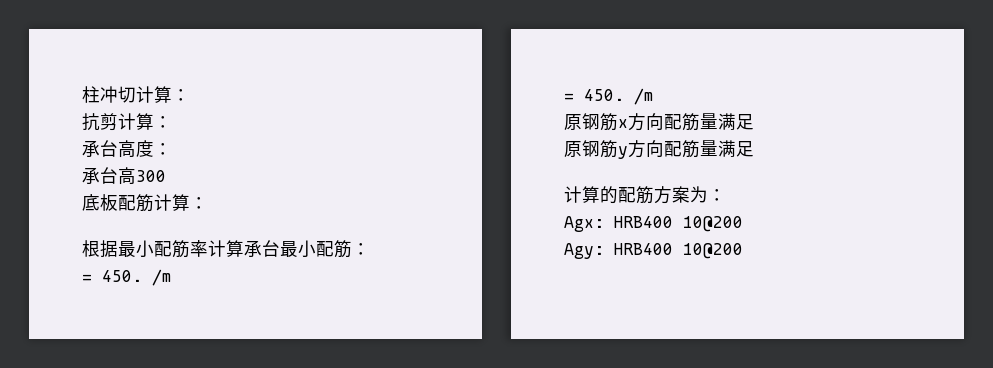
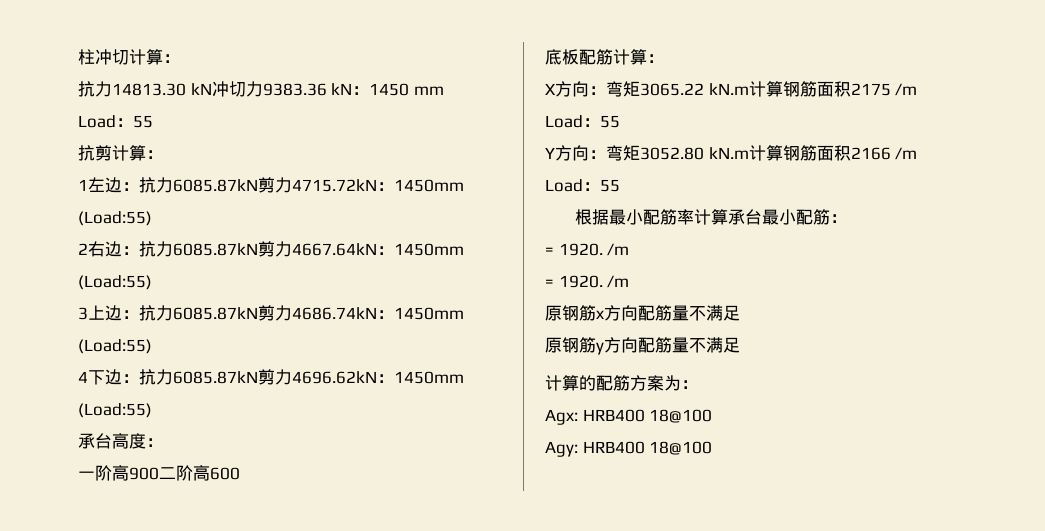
+ 抗力14813.30 kN冲切力9383.36 kN：1450 mm Load：55
  抗剪计算：
+ 1左边：抗力6085.87kN剪力4715.72kN：1450mm (Load:55)
+ 2右边：抗力6085.87kN剪力4667.64kN：1450mm (Load:55)
+ 3上边：抗力6085.87kN剪力4686.74kN：1450mm (Load:55)
+ 4下边：抗力6085.87kN剪力4696.62kN：1450mm (Load:55)
  承台高度：
- 承台高300
+ 一阶高900二阶高600
  底板配筋计算：
+ X方向：弯矩3065.22 kN.m计算钢筋面积2175 /m Load：55
+ Y方向：弯矩3052.80 kN.m计算钢筋面积2166 /m Load：55
  根据最小配筋率计算承台最小配筋：
- = 450. /m
- = 450. /m
+ = 1920. /m
+ = 1920. /m
- 原钢筋x方向配筋量满足
+ 原钢筋x方向配筋量不满足
- 原钢筋y方向配筋量满足
+ 原钢筋y方向配筋量不满足
- Agx: HRB400 10@200
+ Agx: HRB400 18@100
- Agy: HRB400 10@200
+ Agy: HRB400 18@100

